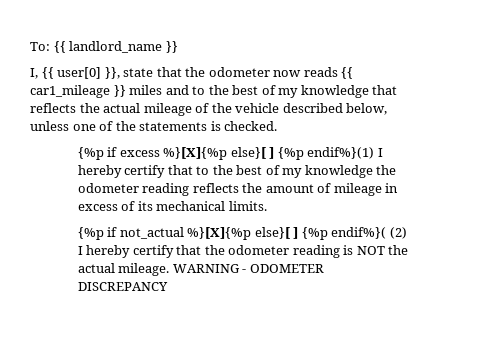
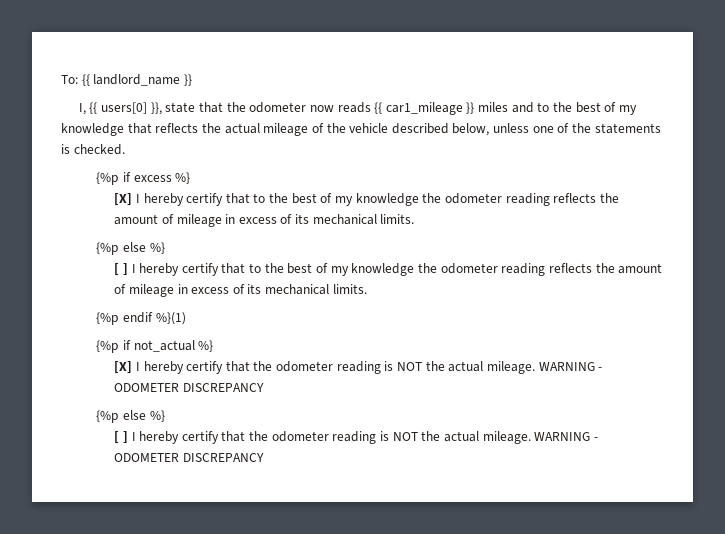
- I, {{ user[0] }}, state that the odometer now reads {{ car1_mileage }} miles and to the best of my knowledge that reflects the actual mileage of the vehicle described below, unless one of the statements is checked.
+ I, {{ users[0] }}, state that the odometer now reads {{ car1_mileage }} miles and to the best of my knowledge that reflects the actual mileage of the vehicle described below, unless one of the statements is checked.
- {%p if excess %}[X]{%p else}[ ] {%p endif%}(1) I hereby certify that to the best of my knowledge the odometer reading reflects the amount of mileage in excess of its mechanical limits.
- {%p if not_actual %}[X]{%p else}[ ] {%p endif%}( (2) I hereby certify that the odometer reading is NOT the actual mileage. WARNING - ODOMETER DISCREPANCY
+ {%p if excess %}
+ [X] I hereby certify that to the best of my knowledge the odometer reading reflects the amount of mileage in excess of its mechanical limits.
+ {%p else %}
+ [ ] I hereby certify that to the best of my knowledge the odometer reading reflects the amount of mileage in excess of its mechanical limits.
+ {%p endif %}(1)
+ {%p if not_actual %}
+ [X] I hereby certify that the odometer reading is NOT the actual mileage. WARNING - ODOMETER DISCREPANCY
+ {%p else %}
+ [ ] I hereby certify that the odometer reading is NOT the actual mileage. WARNING - ODOMETER DISCREPANCY

